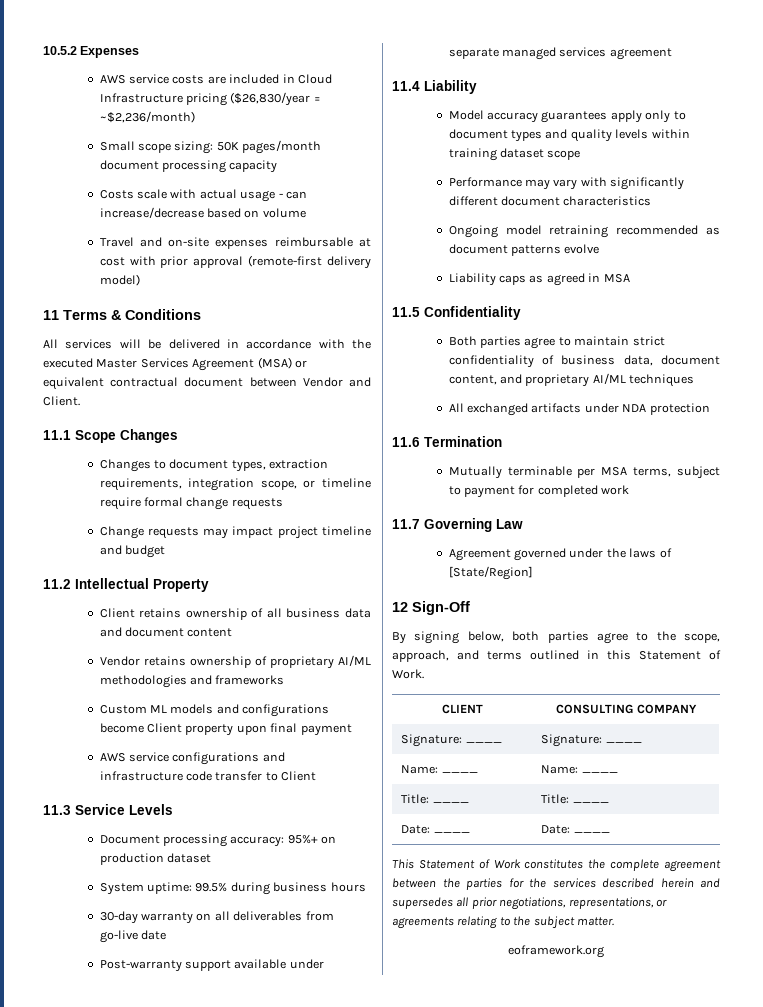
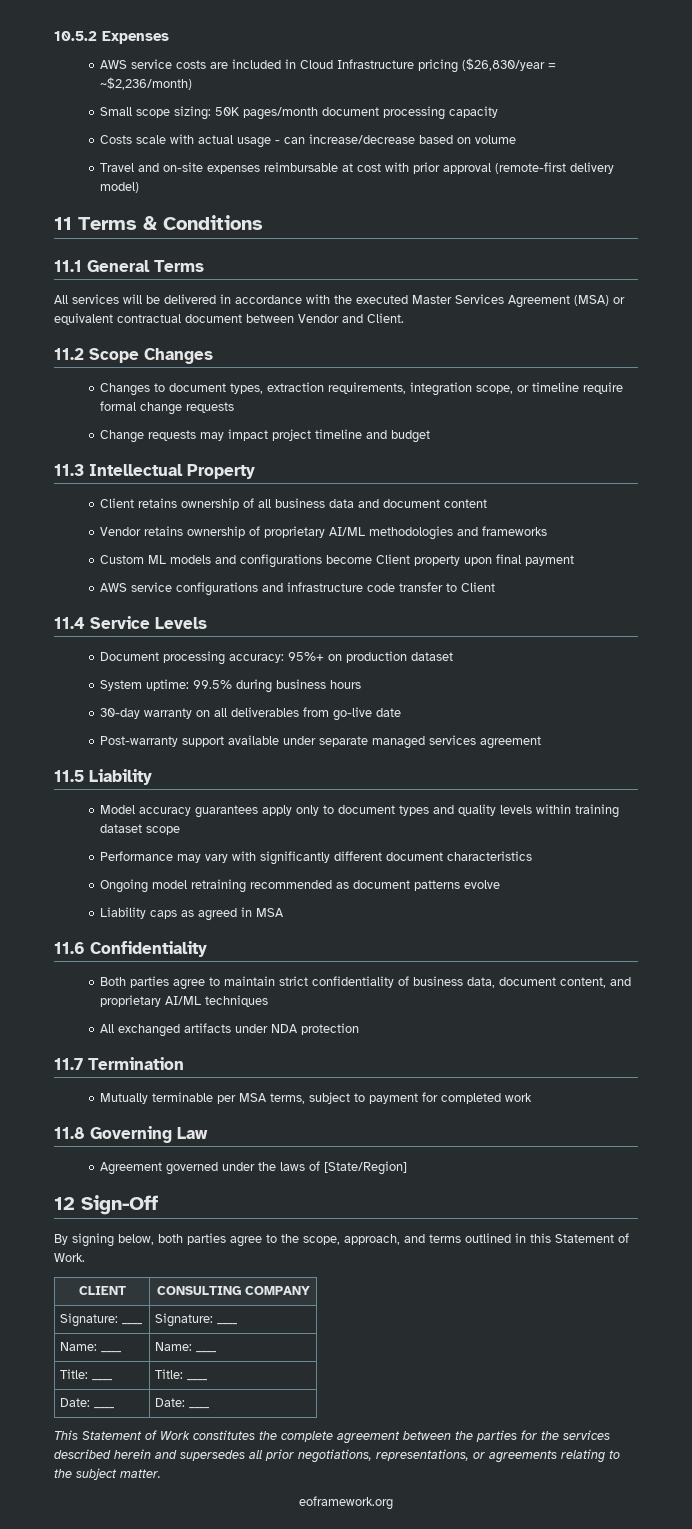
+ 11.1 General Terms
- 11.1 Scope Changes
+ 11.2 Scope Changes
- 11.2 Intellectual Property
+ 11.3 Intellectual Property
- 11.3 Service Levels
+ 11.4 Service Levels
- 11.4 Liability
+ 11.5 Liability
- 11.5 Confidentiality
+ 11.6 Confidentiality
- 11.6 Termination
+ 11.7 Termination
- 11.7 Governing Law
+ 11.8 Governing Law

